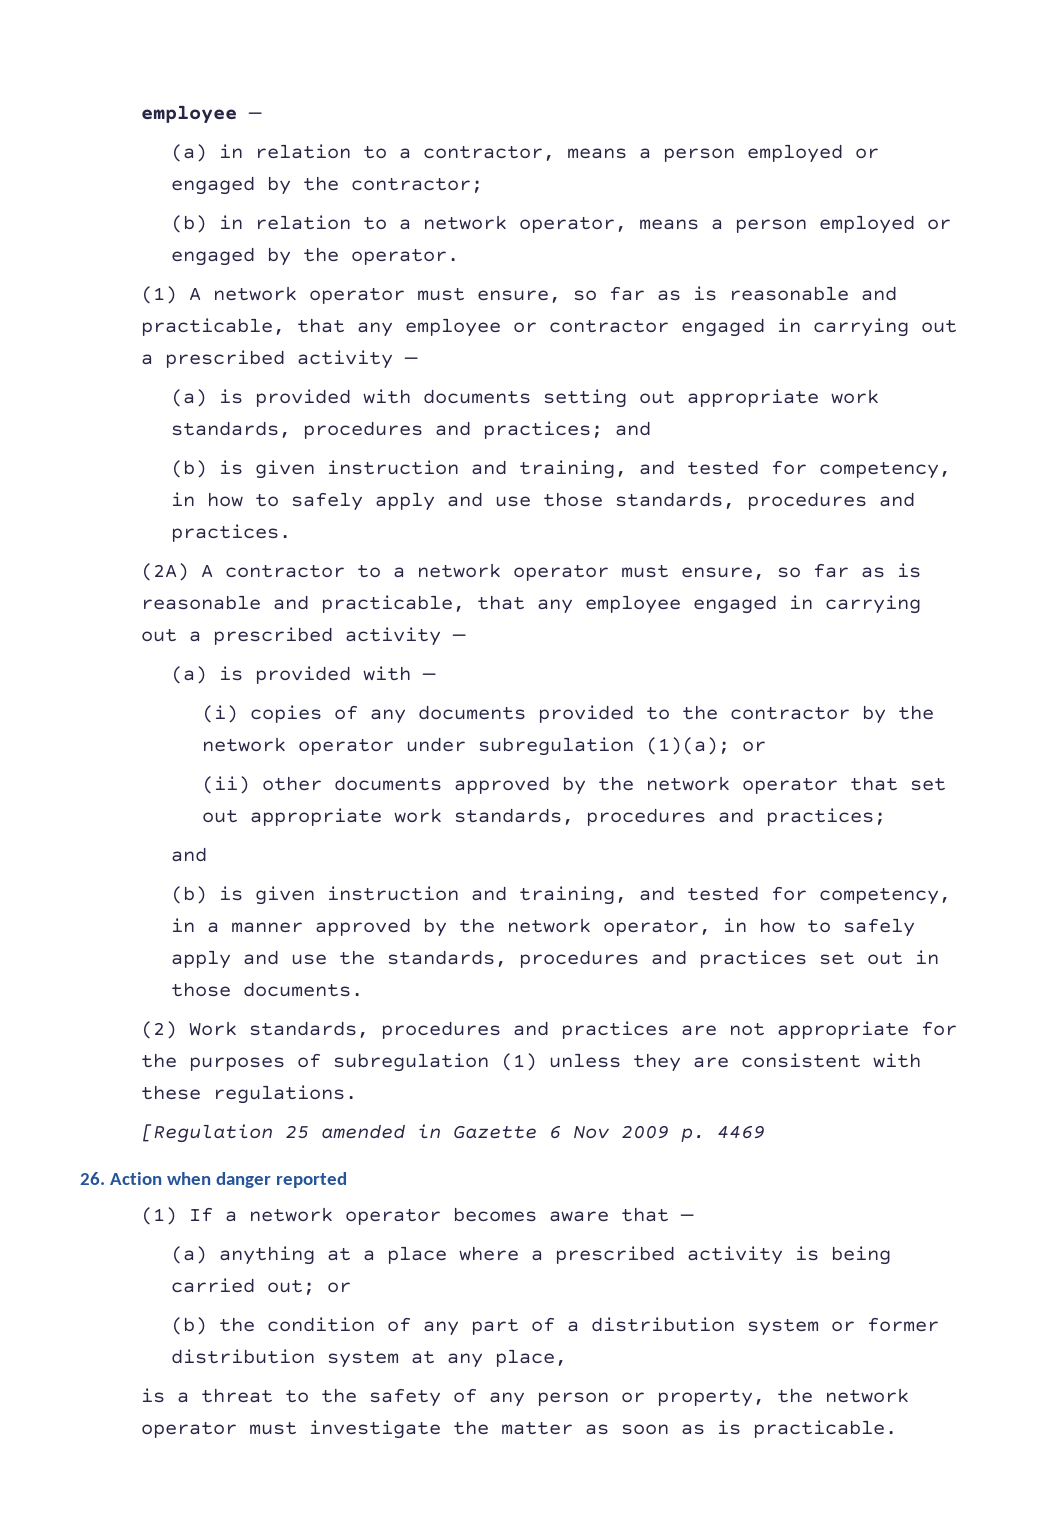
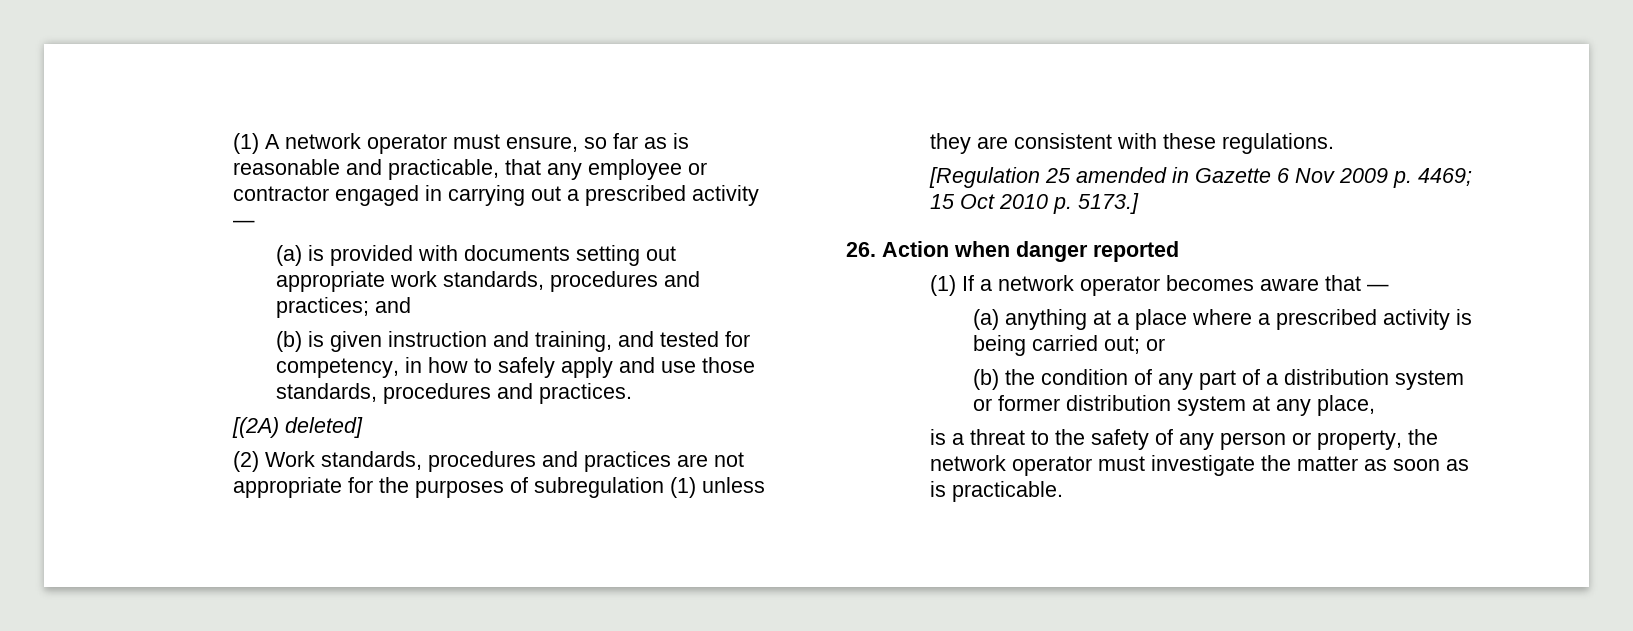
- employee —
- (a) in relation to a contractor, means a person employed or engaged by the contractor;
- (b) in relation to a network operator, means a person employed or engaged by the operator.
- (2A) A contractor to a network operator must ensure, so far as is reasonable and practicable, that any employee engaged in carrying out a prescribed activity —
- (a) is provided with —
- (i) copies of any documents provided to the contractor by the network operator under subregulation (1)(a); or
- (ii) other documents approved by the network operator that set out appropriate work standards, procedures and practices;
- and
- (b) is given instruction and training, and tested for competency, in a manner approved by the network operator, in how to safely apply and use the standards, procedures and practices set out in those documents.
+ [(2A) deleted]
- [Regulation 25 amended in Gazette 6 Nov 2009 p. 4469
+ [Regulation 25 amended in Gazette 6 Nov 2009 p. 4469; 15 Oct 2010 p. 5173.]

